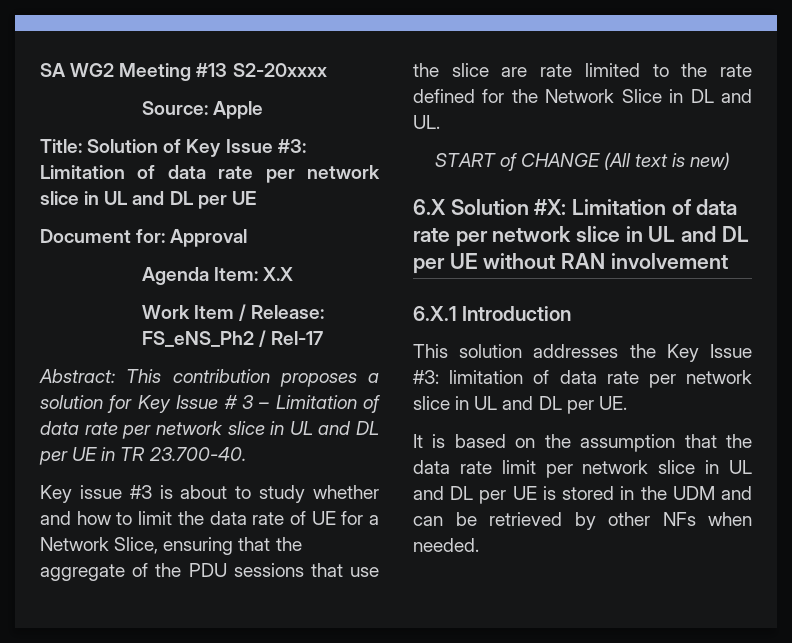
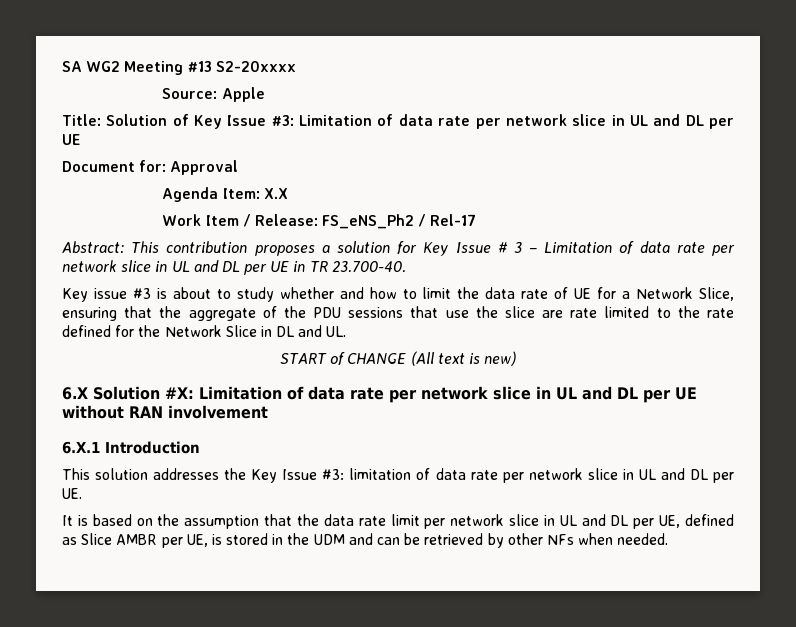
- It is based on the assumption that the data rate limit per network slice in UL and DL per UE is stored in the UDM and can be retrieved by other NFs when needed.
+ It is based on the assumption that the data rate limit per network slice in UL and DL per UE, defined as Slice AMBR per UE, is stored in the UDM and can be retrieved by other NFs when needed.

